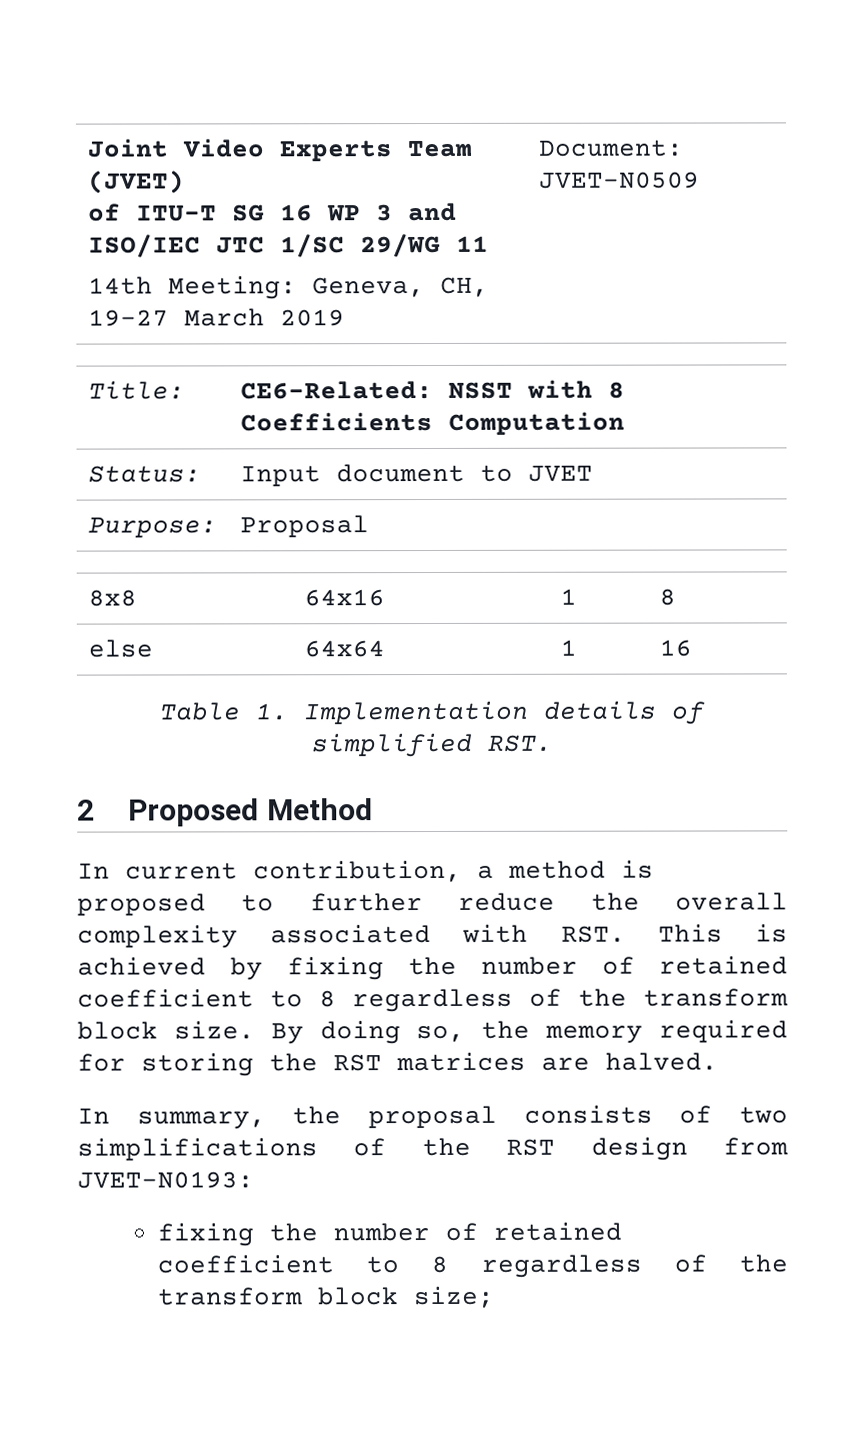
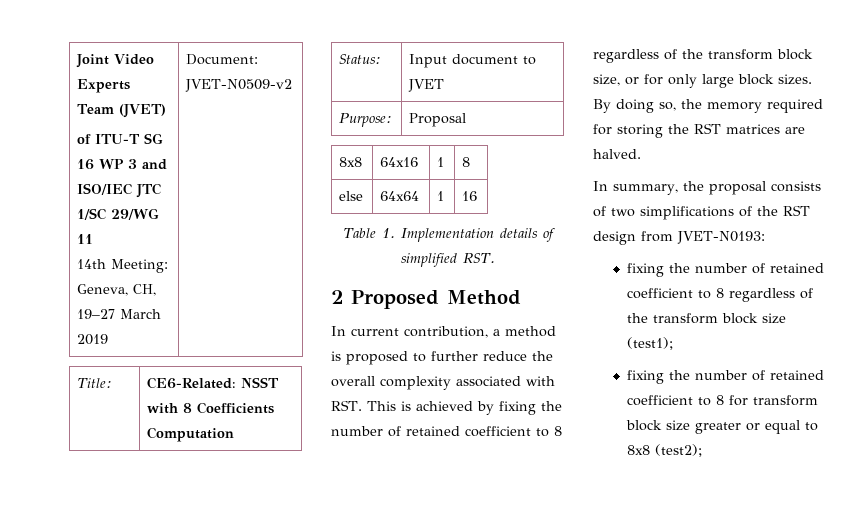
  Joint Video Experts Team (JVET)
  of ITU-T SG 16 WP 3 and ISO/IEC JTC 1/SC 29/WG 11
- 14th Meeting: Geneva, CH, 19–27 March 2019 | Document: JVET-N0509
+ 14th Meeting: Geneva, CH, 19–27 March 2019 | Document: JVET-N0509-v2
- In current contribution, a method is proposed to further reduce the overall complexity associated with RST. This is achieved by fixing the number of retained coefficient to 8 regardless of the transform block size.
+ In current contribution, a method is proposed to further reduce the overall complexity associated with RST. This is achieved by fixing the number of retained coefficient to 8 regardless of the transform block size, or for only large block sizes.
- fixing the number of retained coefficient to 8 regardless of the transform block size;
+ fixing the number of retained coefficient to 8 regardless of the transform block size (test1);
+ fixing the number of retained coefficient to 8 for transform block size greater or equal to 8x8 (test2);

